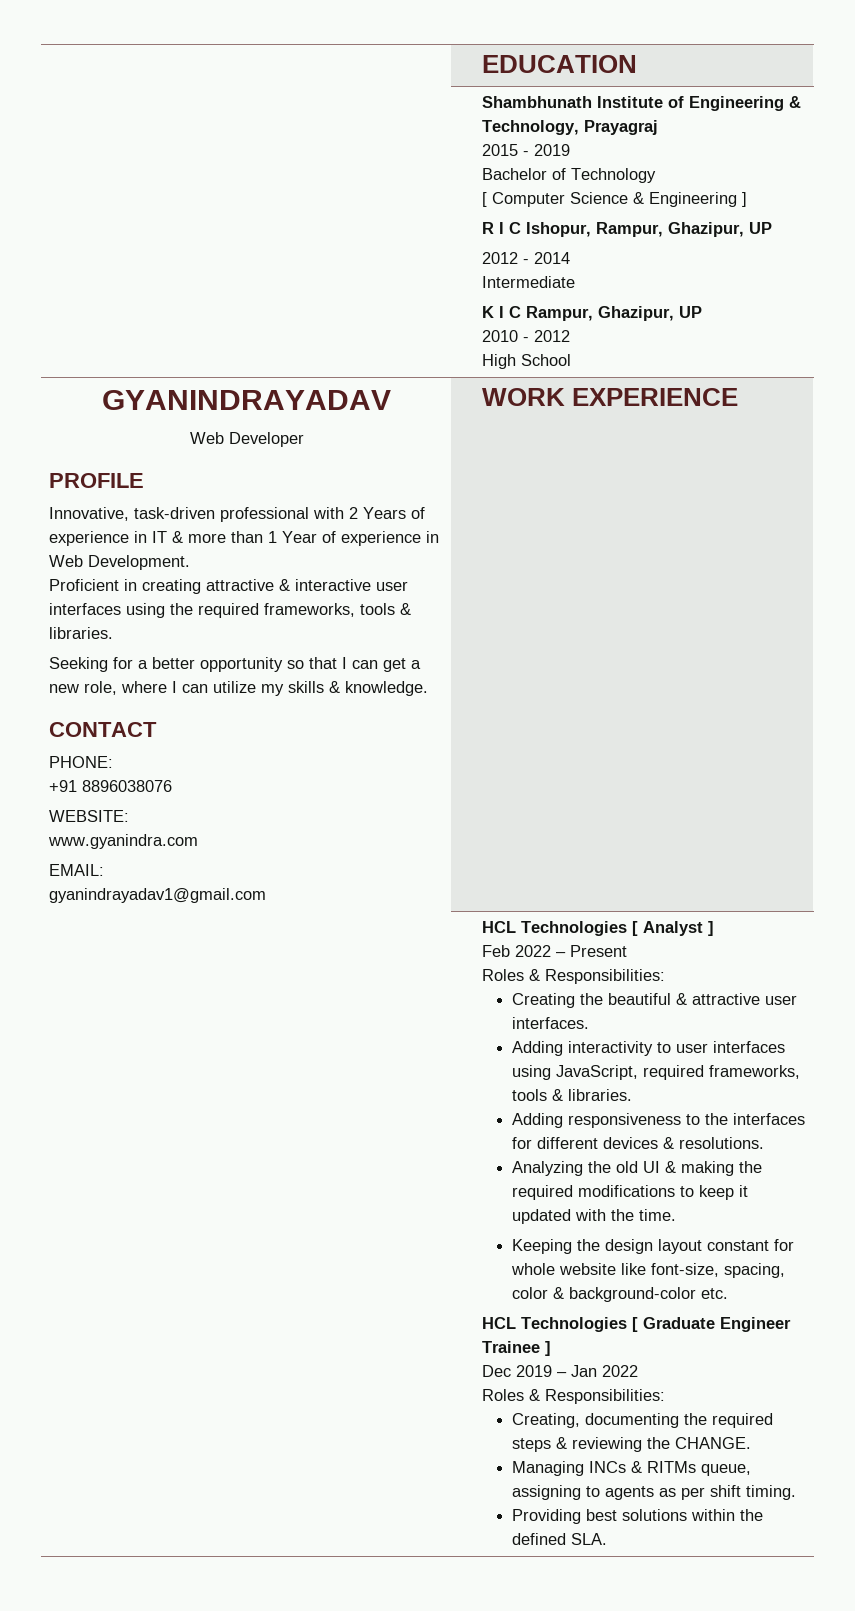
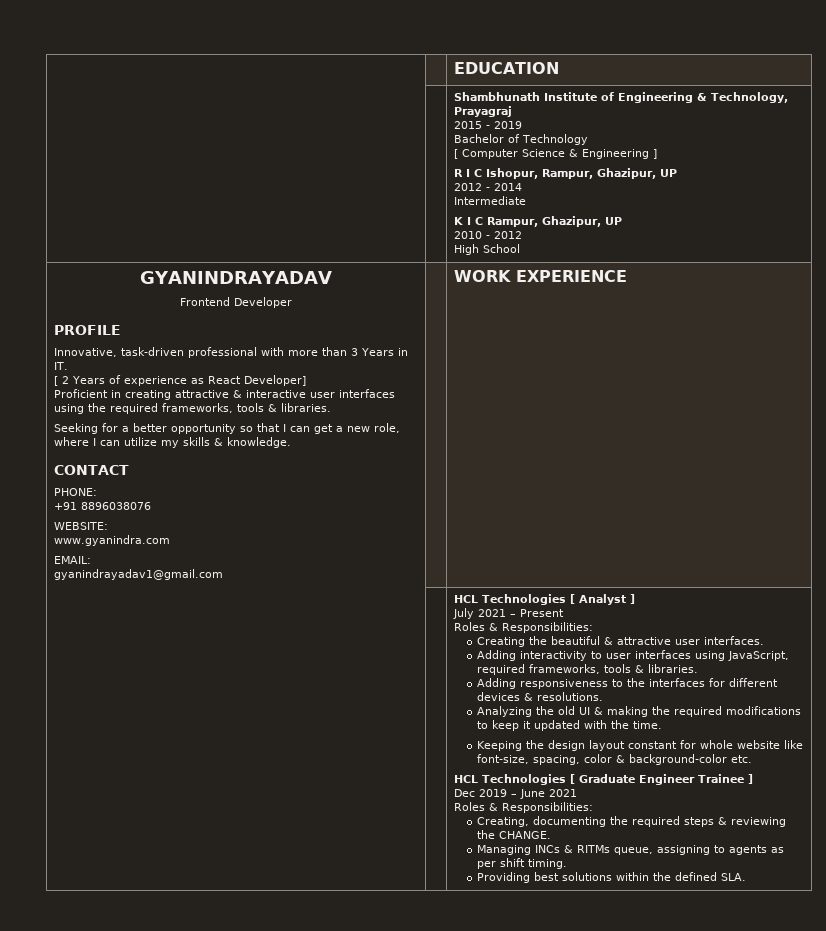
- Web Developer
+ Frontend Developer
- Innovative, task-driven professional with 2 Years of experience in IT & more than 1 Year of experience in Web Development.
+ Innovative, task-driven professional with more than 3 Years in IT.
+ [ 2 Years of experience as React Developer]
- Feb 2022 – Present
+ July 2021 – Present
- Dec 2019 – Jan 2022
+ Dec 2019 – June 2021

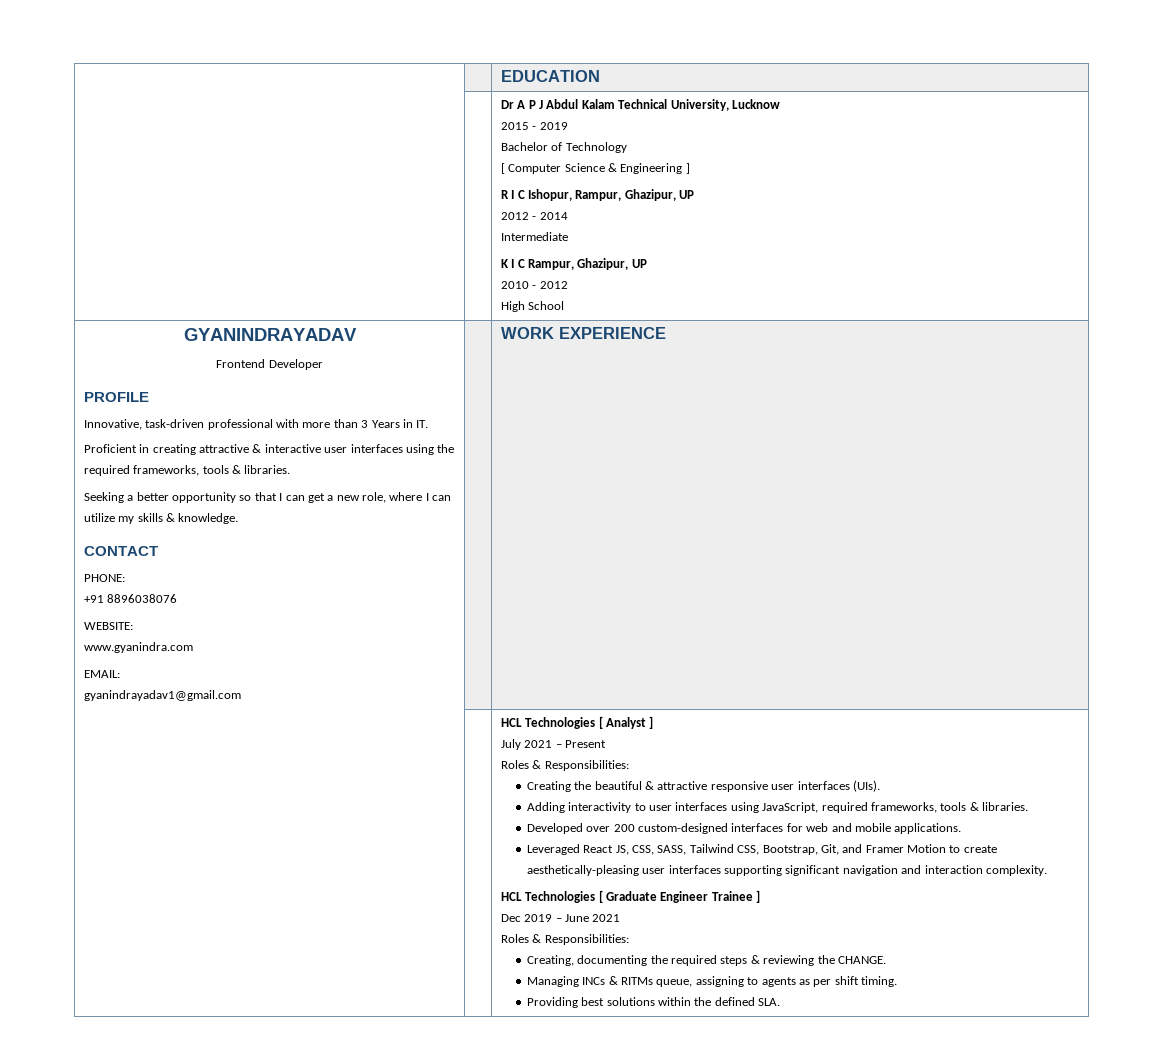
- Shambhunath Institute of Engineering & Technology, Prayagraj
+ Dr A P J Abdul Kalam Technical University, Lucknow
- [ 2 Years of experience as React Developer]
- Seeking for a better opportunity so that I can get a new role, where I can utilize my skills & knowledge.
+ Seeking a better opportunity so that I can get a new role, where I can utilize my skills & knowledge.
- Creating the beautiful & attractive user interfaces.
+ Creating the beautiful & attractive responsive user interfaces (UIs).
- Adding responsiveness to the interfaces for different devices & resolutions.
- Analyzing the old UI & making the required modifications to keep it updated with the time.
- Keeping the design layout constant for whole website like font-size, spacing, color & background-color etc.
+ Developed over 200 custom-designed interfaces for web and mobile applications.
+ Leveraged React JS, CSS, SASS, Tailwind CSS, Bootstrap, Git, and Framer Motion to create aesthetically-pleasing user interfaces supporting significant navigation and interaction complexity.

